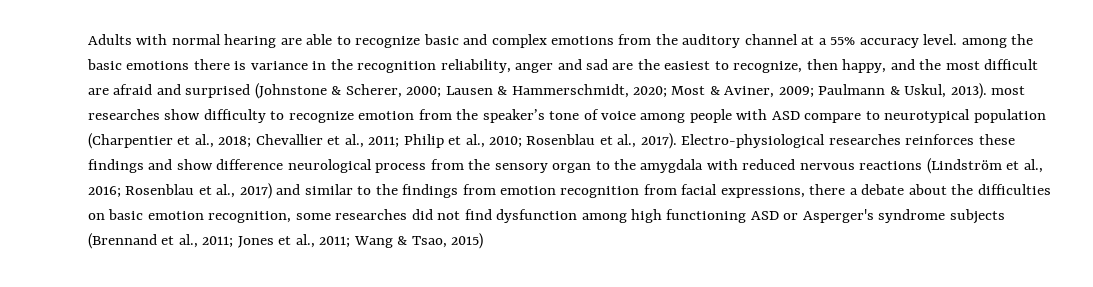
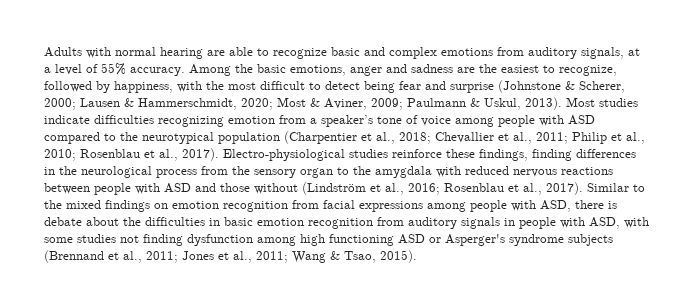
- Adults with normal hearing are able to recognize basic and complex emotions from the auditory channel at a 55% accuracy level. among the basic emotions there is variance in the recognition reliability, anger and sad are the easiest to recognize, then happy, and the most difficult are afraid and surprised (Johnstone & Scherer, 2000;
+ Adults with normal hearing are able to recognize basic and complex emotions from auditory signals, at a level of 55% accuracy. Among the basic emotions, anger and sadness are the easiest to recognize, followed by happiness, with the most difficult to detect being fear and surprise (Johnstone & Scherer, 2000;
- Paulmann & Uskul, 2013). most researches show difficulty to recognize emotion from the speaker’s tone of voice among people with ASD compare to neurotypical population (Charpentier et al., 2018;
+ Paulmann & Uskul, 2013). Most studies indicate difficulties recognizing emotion from a speaker’s tone of voice among people with ASD compared to the neurotypical population (Charpentier et al., 2018;
- Electro-physiological researches reinforces these findings and show difference neurological process from the sensory organ to the amygdala with reduced nervous reactions (Lindström et al., 2016; Rosenblau et al., 2017) and similar to the findings from emotion recognition from facial expressions, there a debate about the difficulties on basic emotion recognition, some researches did not find dysfunction among high functioning ASD or Asperger's syndrome subjects (Brennand et al., 2011; Jones et al., 2011; Wang & Tsao, 2015)
+ Electro-physiological studies reinforce these findings, finding differences in the neurological process from the sensory organ to the amygdala with reduced nervous reactions between people with ASD and those without (Lindström et al., 2016; Rosenblau et al., 2017). Similar to the mixed findings on emotion recognition from facial expressions among people with ASD, there is debate about the difficulties in basic emotion recognition from auditory signals in people with ASD, with some studies not finding dysfunction among high functioning ASD or Asperger's syndrome subjects (Brennand et al., 2011; Jones et al., 2011; Wang & Tsao, 2015).

